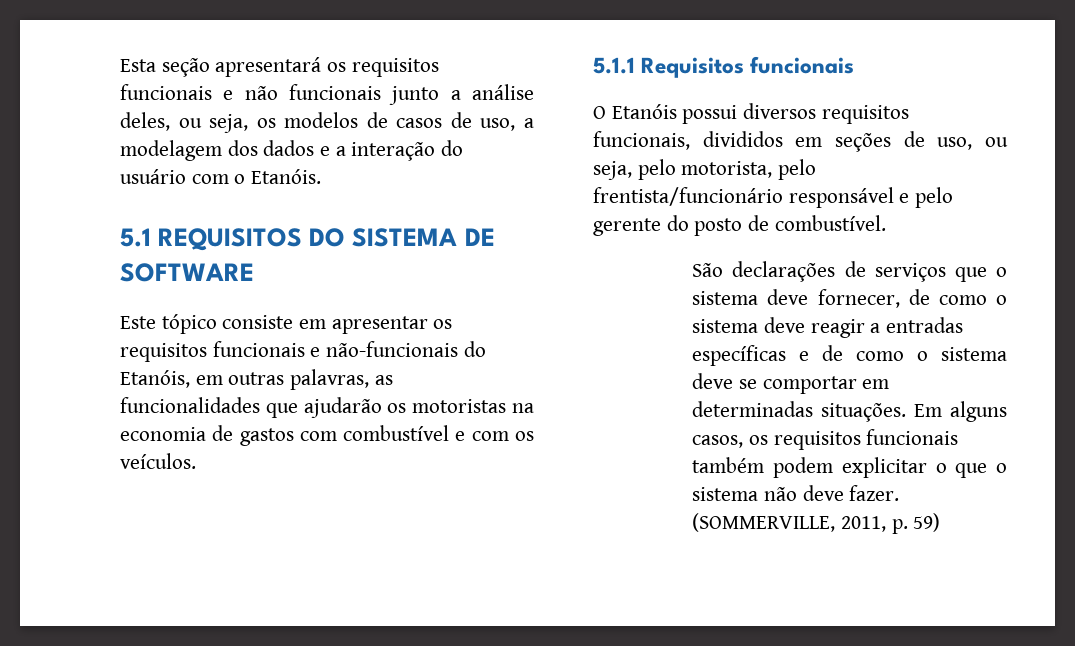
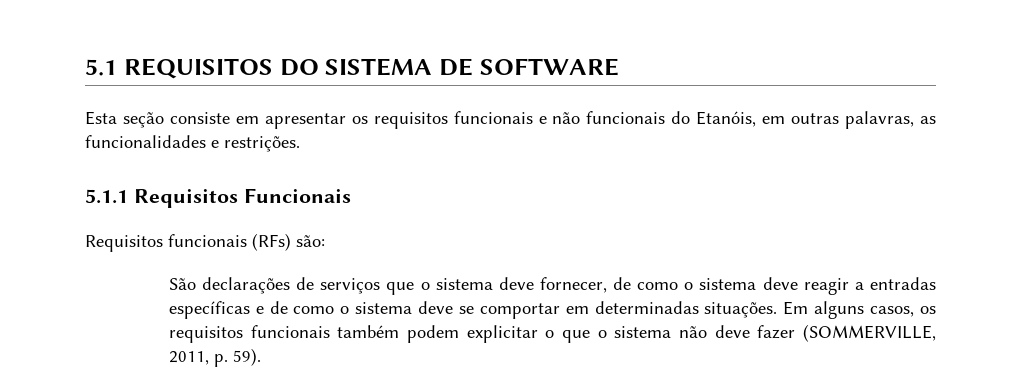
- Esta seção apresentará os requisitos funcionais e não funcionais junto a análise deles, ou seja, os modelos de casos de uso, a modelagem dos dados e a interação do usuário com o Etanóis.
- Este tópico consiste em apresentar os requisitos funcionais e não-funcionais do Etanóis, em outras palavras, as funcionalidades que ajudarão os motoristas na economia de gastos com combustível e com os veículos.
+ Esta seção consiste em apresentar os requisitos funcionais e não funcionais do Etanóis, em outras palavras, as funcionalidades e restrições.
- 5.1.1 Requisitos funcionais
- O Etanóis possui diversos requisitos funcionais, divididos em seções de uso, ou seja, pelo motorista, pelo frentista/funcionário responsável e pelo gerente do posto de combustível.
+ 5.1.1 Requisitos Funcionais
+ Requisitos funcionais (RFs) são:
- Em alguns casos, os requisitos funcionais também podem explicitar o que o sistema não deve fazer. (SOMMERVILLE, 2011, p. 59)
+ Em alguns casos, os requisitos funcionais também podem explicitar o que o sistema não deve fazer (SOMMERVILLE, 2011, p. 59).

